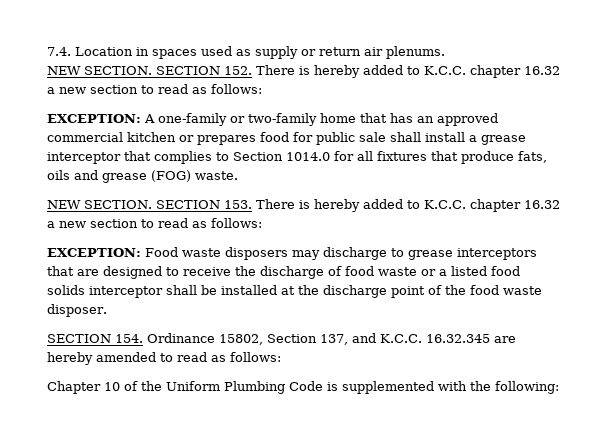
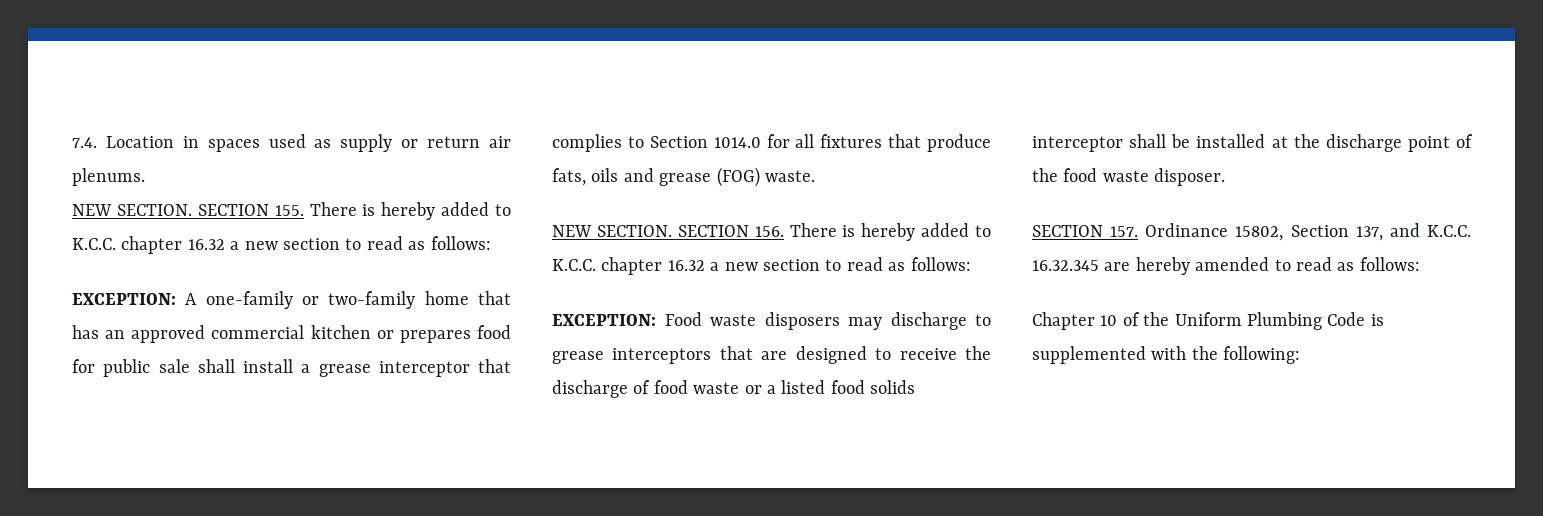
- SECTION 152. There is hereby added to K.C.C. chapter 16.32 a new section to read as follows:
+ SECTION 155. There is hereby added to K.C.C. chapter 16.32 a new section to read as follows:
- SECTION 153. There is hereby added to K.C.C. chapter 16.32 a new section to read as follows:
+ SECTION 156. There is hereby added to K.C.C. chapter 16.32 a new section to read as follows:
- SECTION 154. Ordinance 15802, Section 137, and K.C.C. 16.32.345 are hereby amended to read as follows:
+ SECTION 157. Ordinance 15802, Section 137, and K.C.C. 16.32.345 are hereby amended to read as follows:

